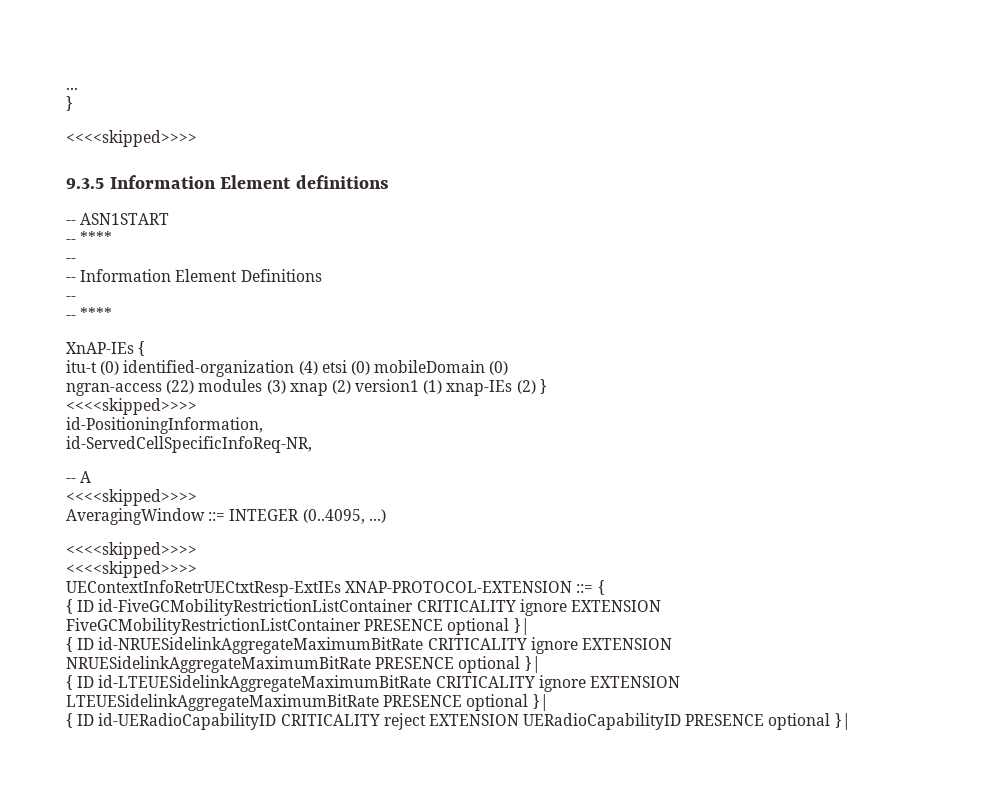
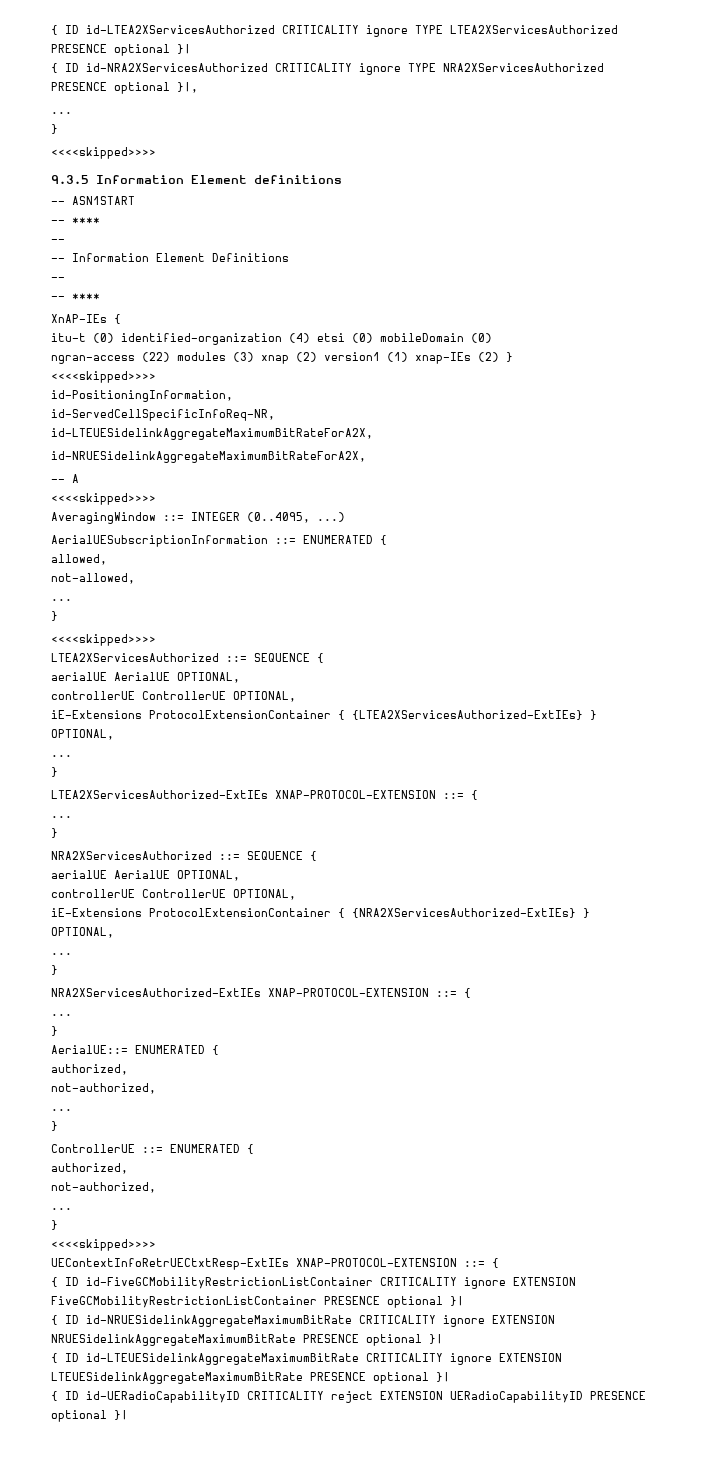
+ { ID id-LTEA2XServicesAuthorized CRITICALITY ignore TYPE LTEA2XServicesAuthorized PRESENCE optional }|
+ { ID id-NRA2XServicesAuthorized CRITICALITY ignore TYPE NRA2XServicesAuthorized PRESENCE optional }|,
+ id-LTEUESidelinkAggregateMaximumBitRateForA2X,
+ id-NRUESidelinkAggregateMaximumBitRateForA2X,
  AveragingWindow ::= INTEGER (0..4095, ...)
+ AerialUESubscriptionInformation ::= ENUMERATED {
+ allowed,
+ not-allowed,
+ ...
+ }
  <<<<skipped>>>>
+ LTEA2XServicesAuthorized ::= SEQUENCE {
+ aerialUE AerialUE OPTIONAL,
+ controllerUE ControllerUE OPTIONAL,
+ iE-Extensions ProtocolExtensionContainer { {LTEA2XServicesAuthorized-ExtIEs} } OPTIONAL,
+ ...
+ }
+ LTEA2XServicesAuthorized-ExtIEs XNAP-PROTOCOL-EXTENSION ::= {
+ ...
+ }
+ NRA2XServicesAuthorized ::= SEQUENCE {
+ aerialUE AerialUE OPTIONAL,
+ controllerUE ControllerUE OPTIONAL,
+ iE-Extensions ProtocolExtensionContainer { {NRA2XServicesAuthorized-ExtIEs} } OPTIONAL,
+ ...
+ }
+ NRA2XServicesAuthorized-ExtIEs XNAP-PROTOCOL-EXTENSION ::= {
+ ...
+ }
+ AerialUE::= ENUMERATED {
+ authorized,
+ not-authorized,
+ ...
+ }
+ ControllerUE ::= ENUMERATED {
+ authorized,
+ not-authorized,
+ ...
+ }

